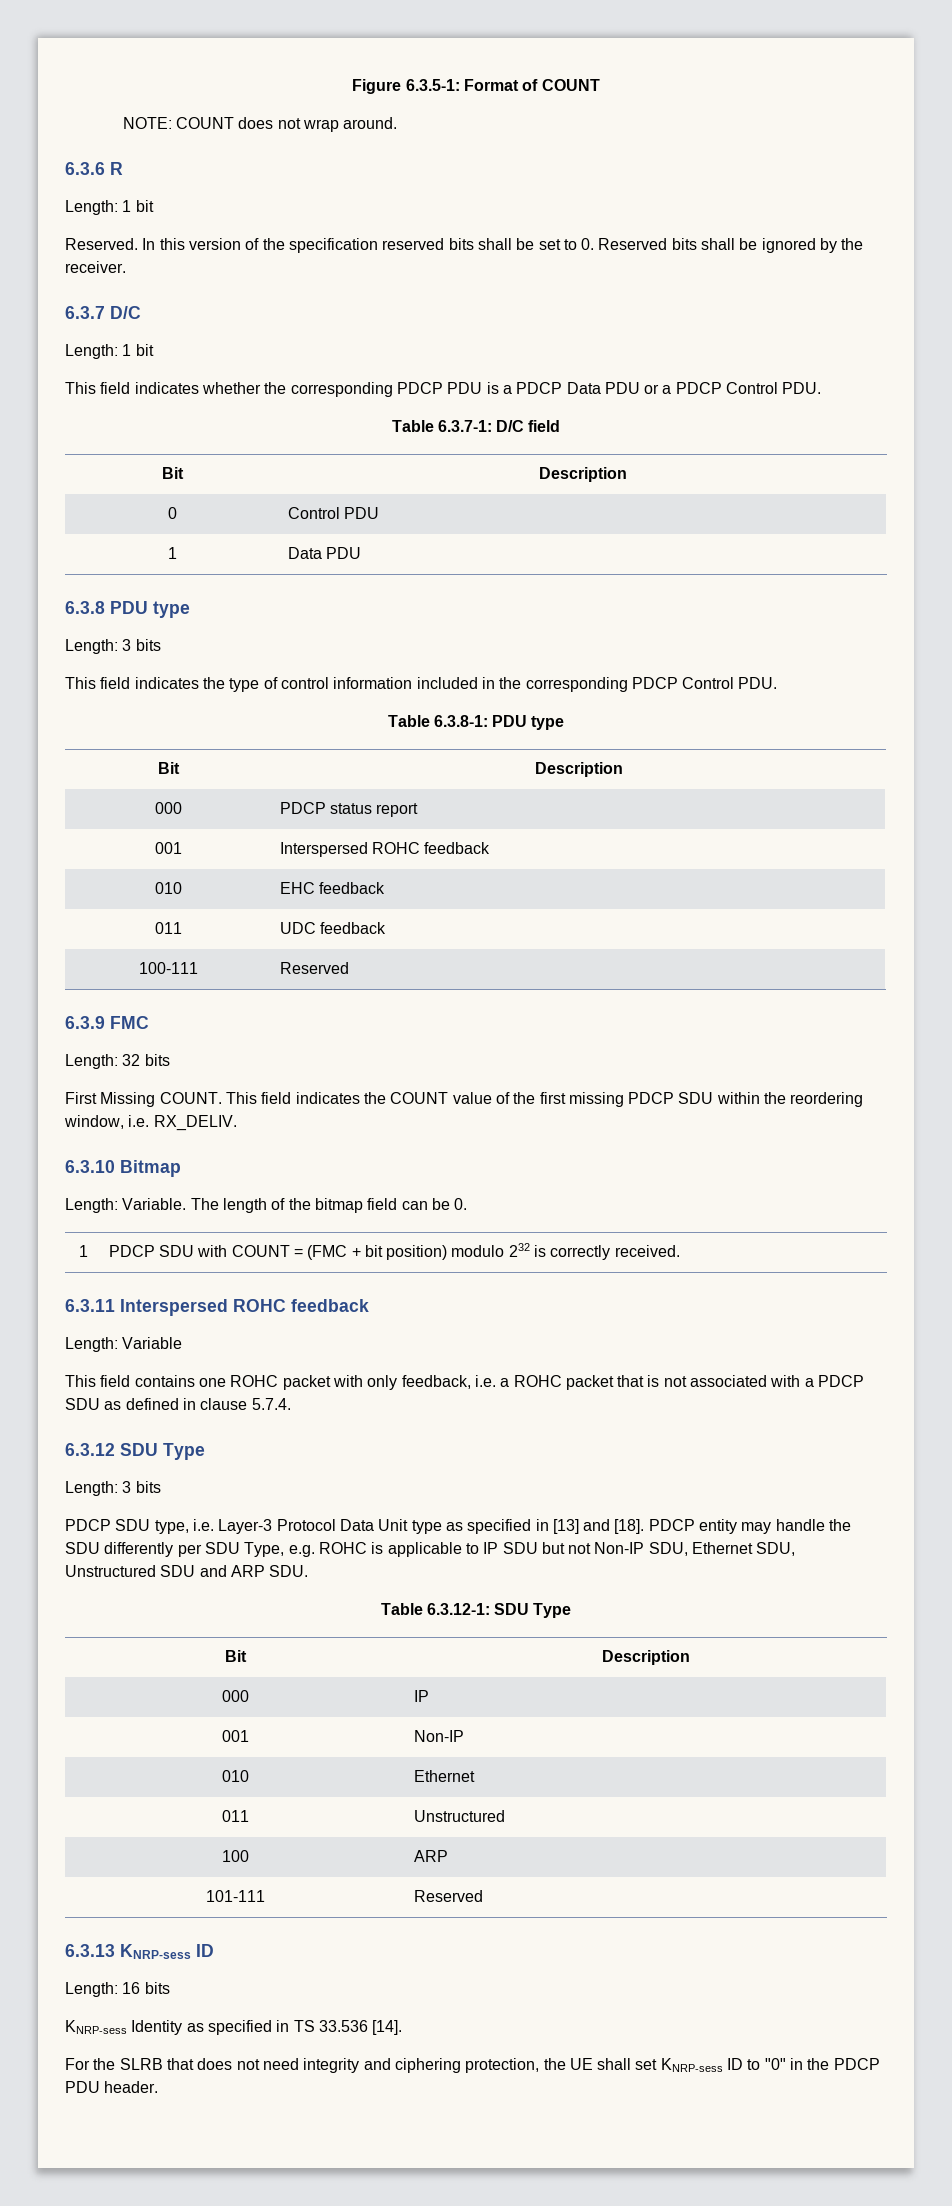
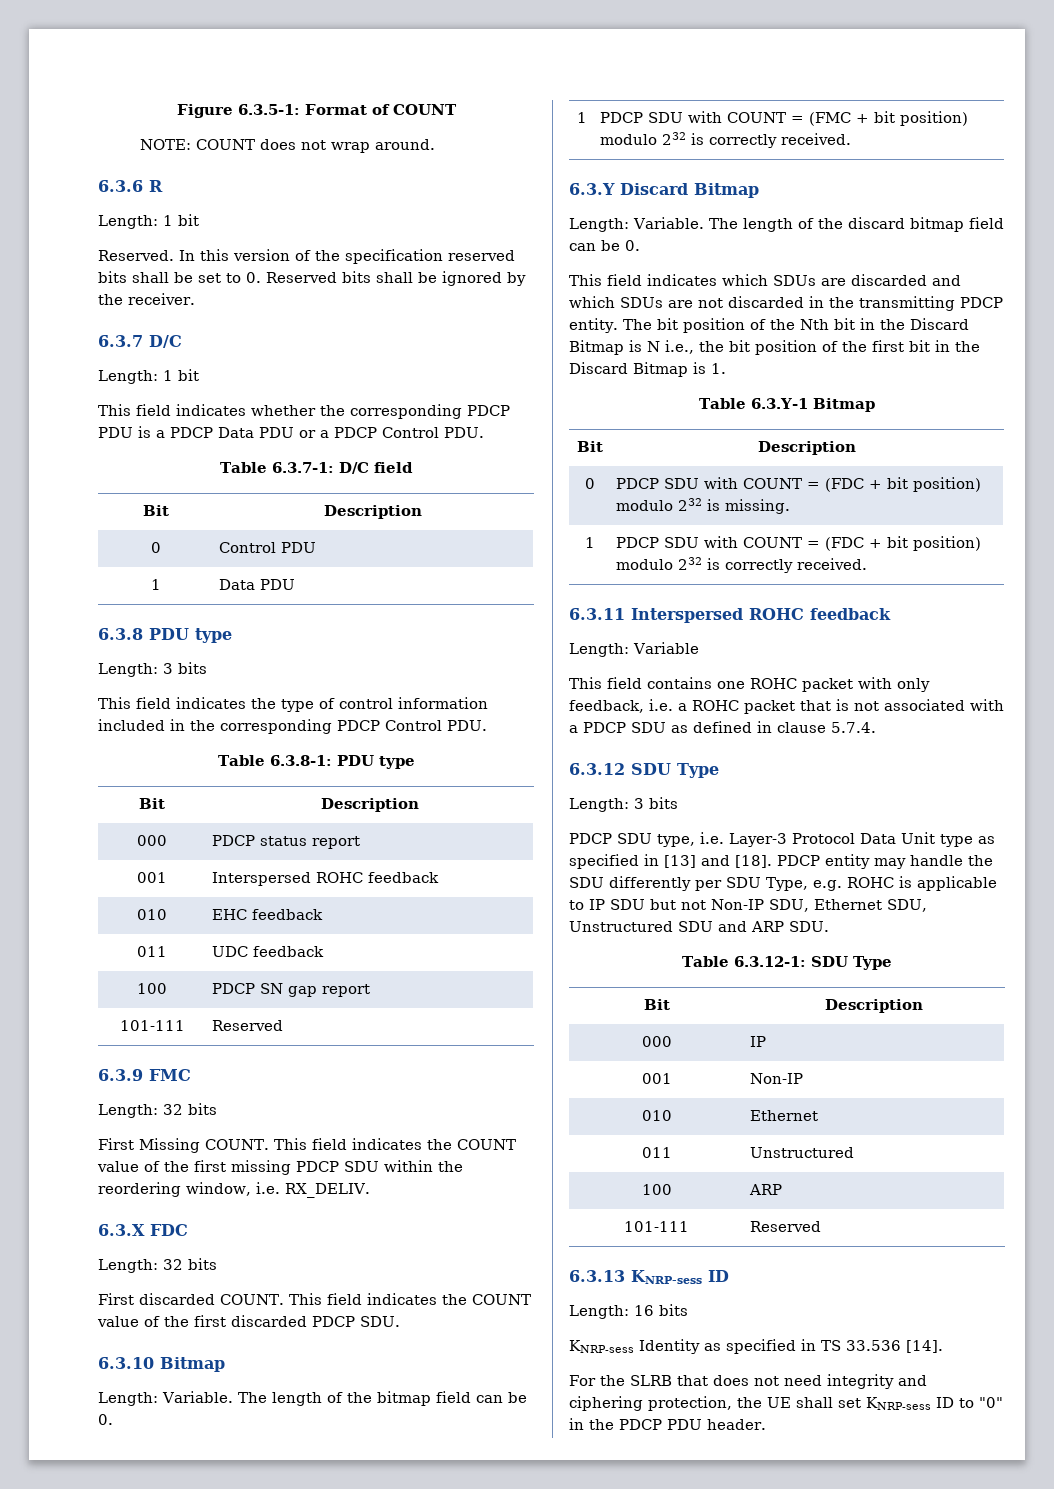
- 100-111 | Reserved
+ 100 | PDCP SN gap report
+ 101-111 | Reserved
+ 6.3.X FDC
+ Length: 32 bits
+ First discarded COUNT. This field indicates the COUNT value of the first discarded PDCP SDU.
+ 6.3.Y Discard Bitmap
+ Length: Variable. The length of the discard bitmap field can be 0.
+ This field indicates which SDUs are discarded and which SDUs are not discarded in the transmitting PDCP entity. The bit position of the Nth bit in the Discard Bitmap is N i.e., the bit position of the first bit in the Discard Bitmap is 1.
+ Table 6.3.Y-1 Bitmap
+ Bit | Description
+ 0 | PDCP SDU with COUNT = (FDC + bit position) modulo 232 is missing.
+ 1 | PDCP SDU with COUNT = (FDC + bit position) modulo 232 is correctly received.

